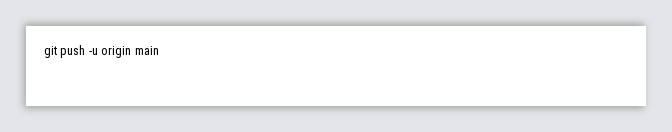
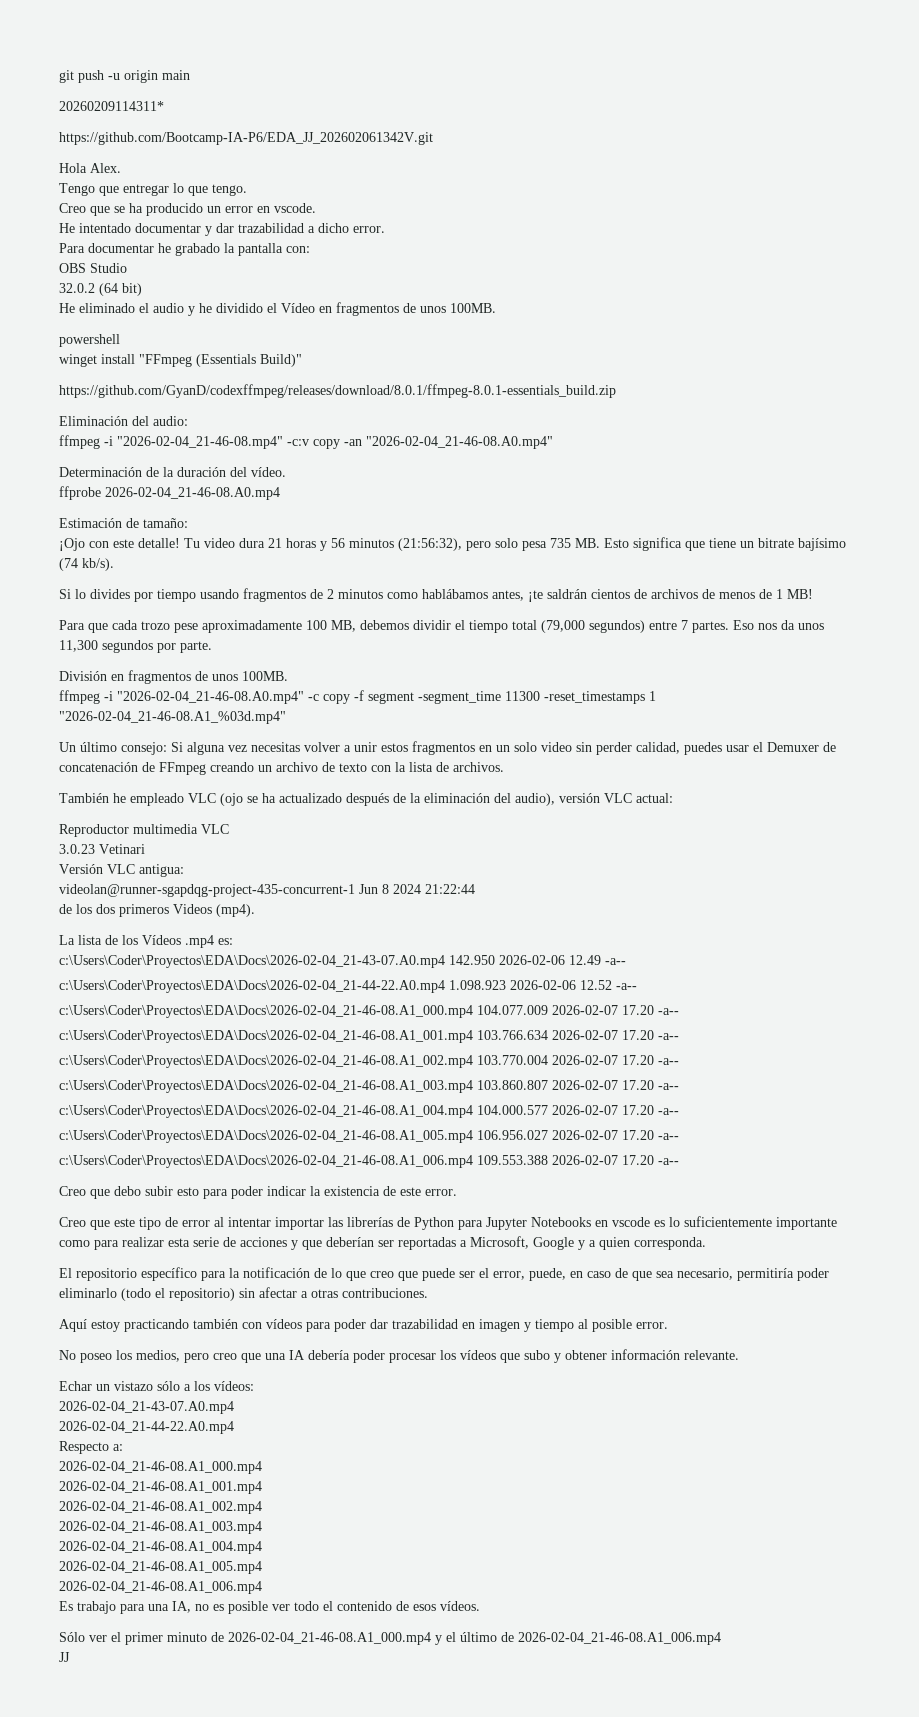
+ 20260209114311*
+ https://github.com/Bootcamp-IA-P6/EDA_JJ_202602061342V.git
+ Hola Alex.
+ Tengo que entregar lo que tengo.
+ Creo que se ha producido un error en vscode.
+ He intentado documentar y dar trazabilidad a dicho error.
+ Para documentar he grabado la pantalla con:
+ OBS Studio
+ 32.0.2 (64 bit)
+ He eliminado el audio y he dividido el Vídeo en fragmentos de unos 100MB.
+ powershell
+ winget install "FFmpeg (Essentials Build)"
+ https://github.com/GyanD/codexffmpeg/releases/download/8.0.1/ffmpeg-8.0.1-essentials_build.zip
+ Eliminación del audio:
+ ffmpeg -i "2026-02-04_21-46-08.mp4" -c:v copy -an "2026-02-04_21-46-08.A0.mp4"
+ Determinación de la duración del vídeo.
+ ffprobe 2026-02-04_21-46-08.A0.mp4
+ Estimación de tamaño:
+ ¡Ojo con este detalle! Tu video dura 21 horas y 56 minutos (21:56:32), pero solo pesa 735 MB. Esto significa que tiene un bitrate bajísimo (74 kb/s).
+ Si lo divides por tiempo usando fragmentos de 2 minutos como hablábamos antes, ¡te saldrán cientos de archivos de menos de 1 MB!
+ Para que cada trozo pese aproximadamente 100 MB, debemos dividir el tiempo total (79,000 segundos) entre 7 partes. Eso nos da unos 11,300 segundos por parte.
+ División en fragmentos de unos 100MB.
+ ffmpeg -i "2026-02-04_21-46-08.A0.mp4" -c copy -f segment -segment_time 11300 -reset_timestamps 1 "2026-02-04_21-46-08.A1_%03d.mp4"
+ Un último consejo: Si alguna vez necesitas volver a unir estos fragmentos en un solo video sin perder calidad, puedes usar el Demuxer de concatenación de FFmpeg creando un archivo de texto con la lista de archivos.
+ También he empleado VLC (ojo se ha actualizado después de la eliminación del audio), versión VLC actual:
+ Reproductor multimedia VLC
+ 3.0.23 Vetinari
+ Versión VLC antigua:
+ videolan@runner-sgapdqg-project-435-concurrent-1 Jun 8 2024 21:22:44
+ de los dos primeros Videos (mp4).
+ La lista de los Vídeos .mp4 es:
+ c:\Users\Coder\Proyectos\EDA\Docs\2026-02-04_21-43-07.A0.mp4 142.950 2026-02-06 12.49 -a--
+ c:\Users\Coder\Proyectos\EDA\Docs\2026-02-04_21-44-22.A0.mp4 1.098.923 2026-02-06 12.52 -a--
+ c:\Users\Coder\Proyectos\EDA\Docs\2026-02-04_21-46-08.A1_000.mp4 104.077.009 2026-02-07 17.20 -a--
+ c:\Users\Coder\Proyectos\EDA\Docs\2026-02-04_21-46-08.A1_001.mp4 103.766.634 2026-02-07 17.20 -a--
+ c:\Users\Coder\Proyectos\EDA\Docs\2026-02-04_21-46-08.A1_002.mp4 103.770.004 2026-02-07 17.20 -a--
+ c:\Users\Coder\Proyectos\EDA\Docs\2026-02-04_21-46-08.A1_003.mp4 103.860.807 2026-02-07 17.20 -a--
+ c:\Users\Coder\Proyectos\EDA\Docs\2026-02-04_21-46-08.A1_004.mp4 104.000.577 2026-02-07 17.20 -a--
+ c:\Users\Coder\Proyectos\EDA\Docs\2026-02-04_21-46-08.A1_005.mp4 106.956.027 2026-02-07 17.20 -a--
+ c:\Users\Coder\Proyectos\EDA\Docs\2026-02-04_21-46-08.A1_006.mp4 109.553.388 2026-02-07 17.20 -a--
+ Creo que debo subir esto para poder indicar la existencia de este error.
+ Creo que este tipo de error al intentar importar las librerías de Python para Jupyter Notebooks en vscode es lo suficientemente importante como para realizar esta serie de acciones y que deberían ser reportadas a Microsoft, Google y a quien corresponda.
+ El repositorio específico para la notificación de lo que creo que puede ser el error, puede, en caso de que sea necesario, permitiría poder eliminarlo (todo el repositorio) sin afectar a otras contribuciones.
+ Aquí estoy practicando también con vídeos para poder dar trazabilidad en imagen y tiempo al posible error.
+ No poseo los medios, pero creo que una IA debería poder procesar los vídeos que subo y obtener información relevante.
+ Echar un vistazo sólo a los vídeos:
+ 2026-02-04_21-43-07.A0.mp4
+ 2026-02-04_21-44-22.A0.mp4
+ Respecto a:
+ 2026-02-04_21-46-08.A1_000.mp4
+ 2026-02-04_21-46-08.A1_001.mp4
+ 2026-02-04_21-46-08.A1_002.mp4
+ 2026-02-04_21-46-08.A1_003.mp4
+ 2026-02-04_21-46-08.A1_004.mp4
+ 2026-02-04_21-46-08.A1_005.mp4
+ 2026-02-04_21-46-08.A1_006.mp4
+ Es trabajo para una IA, no es posible ver todo el contenido de esos vídeos.
+ Sólo ver el primer minuto de 2026-02-04_21-46-08.A1_000.mp4 y el último de 2026-02-04_21-46-08.A1_006.mp4
+ JJ

